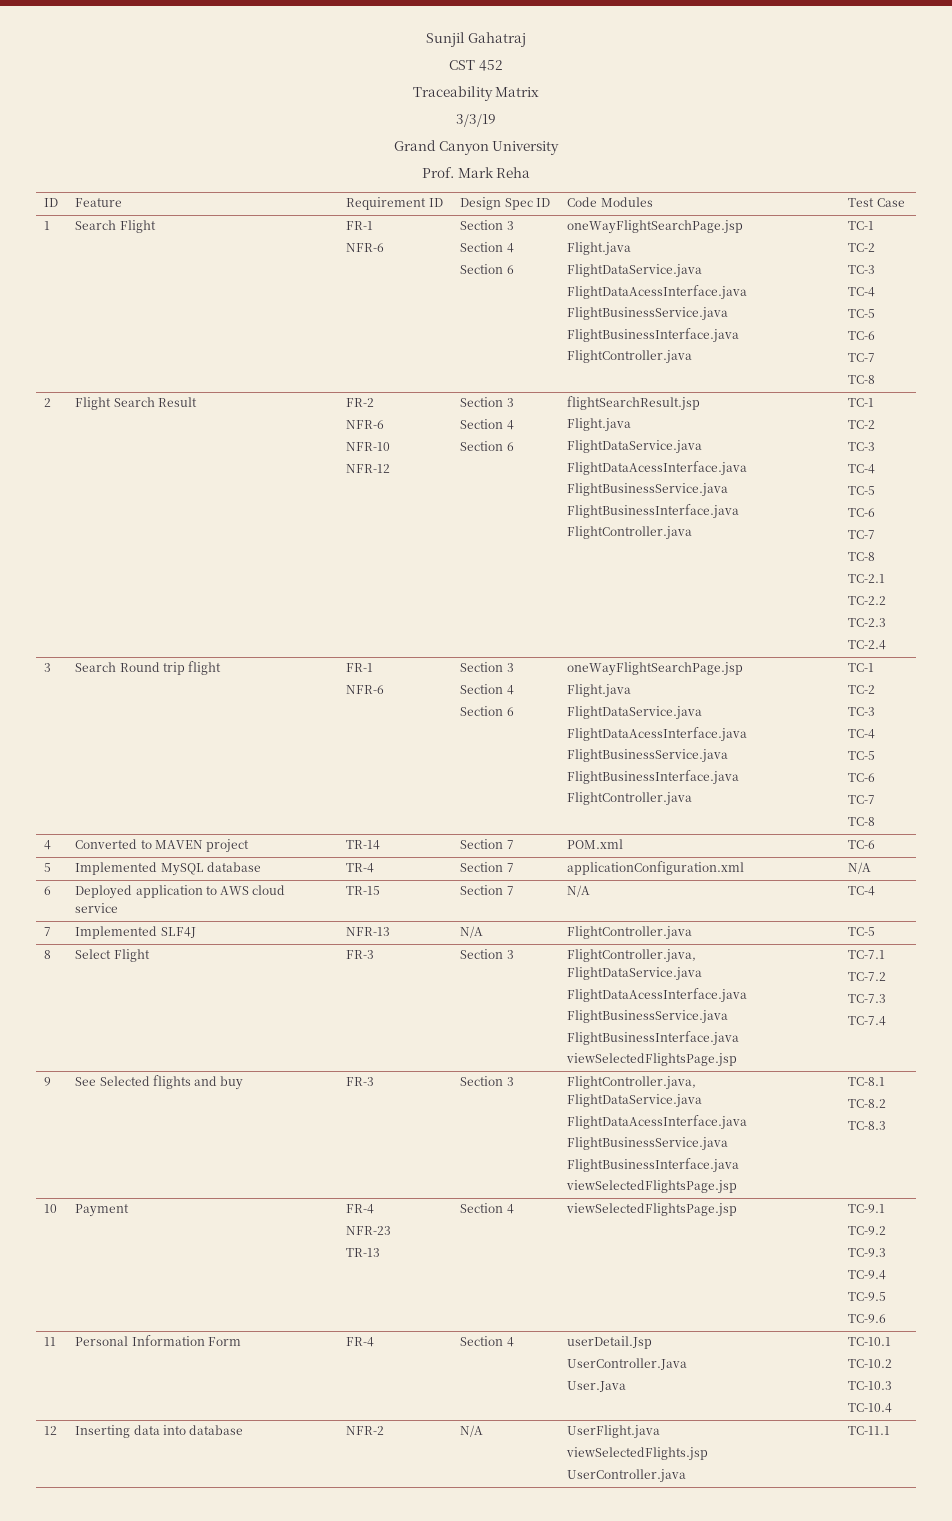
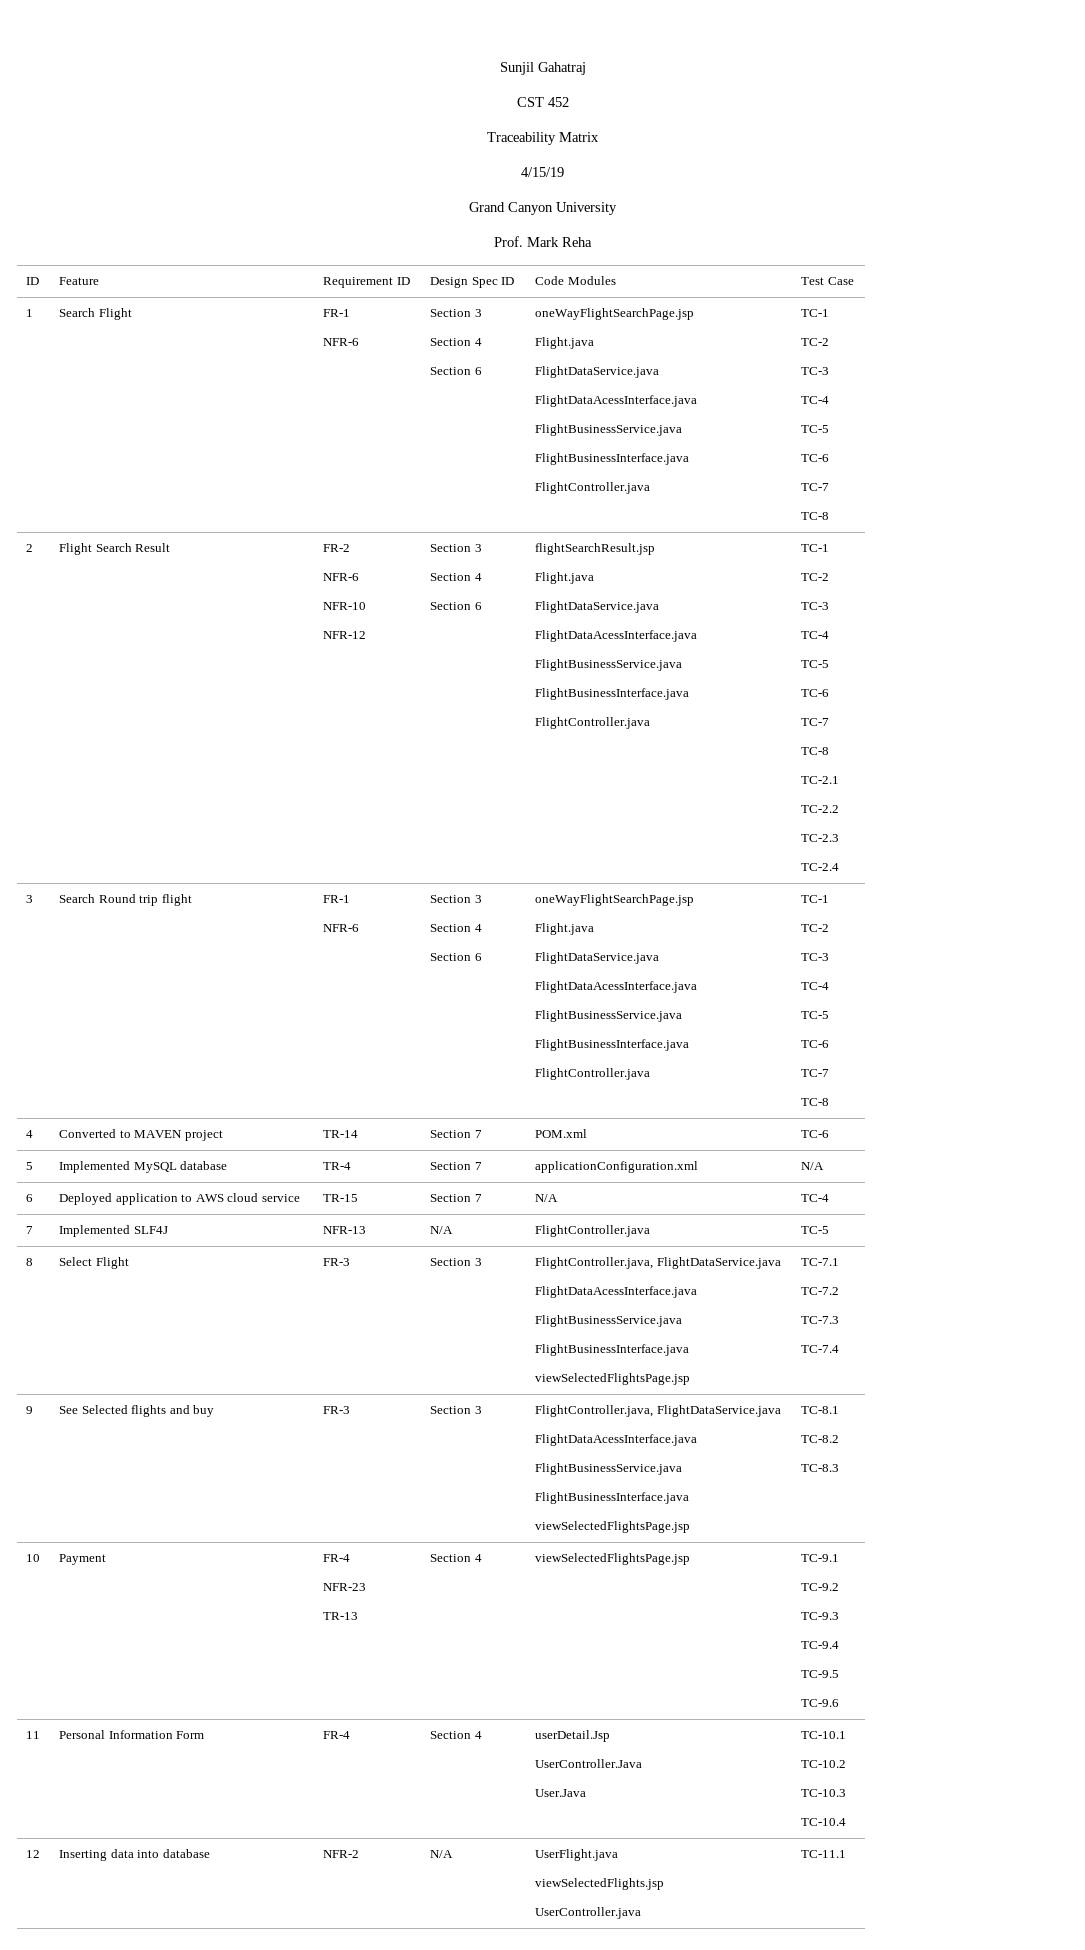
- 3/3/19
+ 4/15/19

